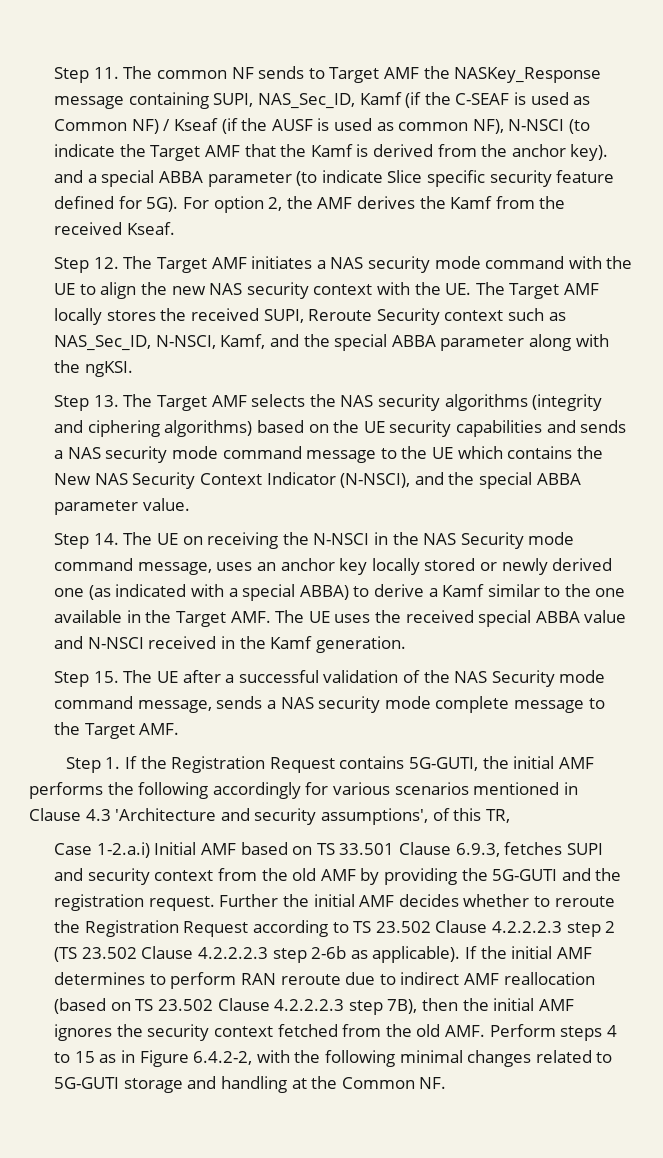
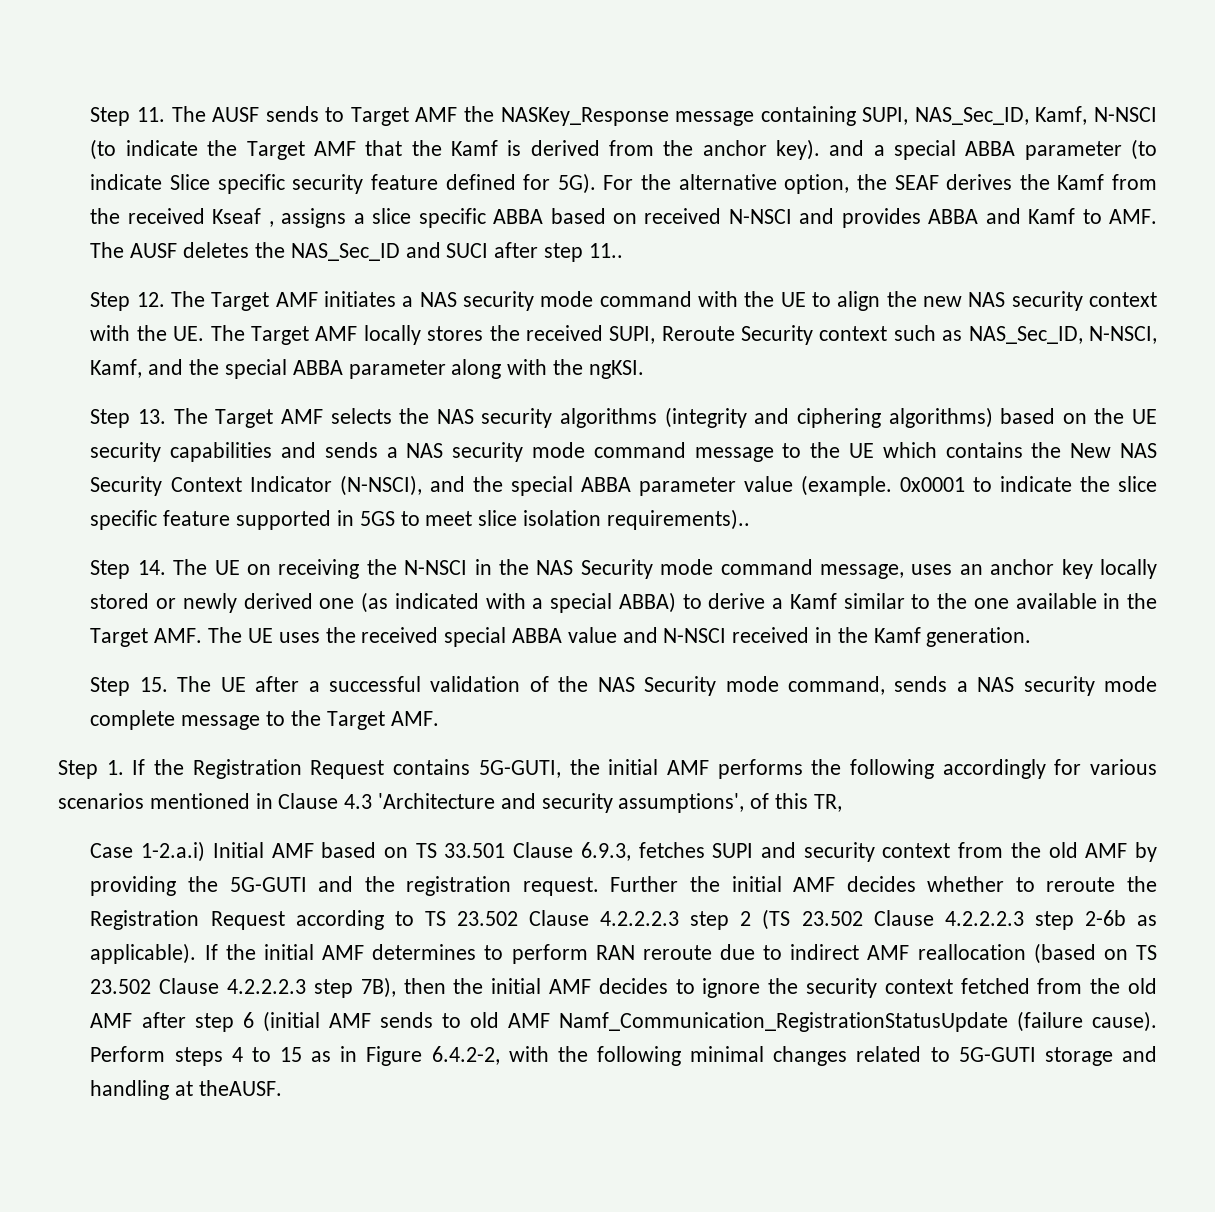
- Step 11. The common NF sends to Target AMF the NASKey_Response message containing SUPI, NAS_Sec_ID, Kamf (if the C-SEAF is used as Common NF) / Kseaf (if the AUSF is used as common NF), N-NSCI (to indicate the Target AMF that the Kamf is derived from the anchor key). and a special ABBA parameter (to indicate Slice specific security feature defined for 5G).
+ Step 11. The AUSF sends to Target AMF the NASKey_Response message containing SUPI, NAS_Sec_ID, Kamf, N-NSCI (to indicate the Target AMF that the Kamf is derived from the anchor key). and a special ABBA parameter (to indicate Slice specific security feature defined for 5G).
- For option 2, the AMF derives the Kamf from the received Kseaf.
+ For the alternative option, the SEAF derives the Kamf from the received Kseaf , assigns a slice specific ABBA based on received N-NSCI and provides ABBA and Kamf to AMF. The AUSF deletes the NAS_Sec_ID and SUCI after step 11..
- Step 13. The Target AMF selects the NAS security algorithms (integrity and ciphering algorithms) based on the UE security capabilities and sends a NAS security mode command message to the UE which contains the New NAS Security Context Indicator (N-NSCI), and the special ABBA parameter value.
+ Step 13. The Target AMF selects the NAS security algorithms (integrity and ciphering algorithms) based on the UE security capabilities and sends a NAS security mode command message to the UE which contains the New NAS Security Context Indicator (N-NSCI), and the special ABBA parameter value (example. 0x0001 to indicate the slice specific feature supported in 5GS to meet slice isolation requirements)..
- Step 15. The UE after a successful validation of the NAS Security mode command message, sends a NAS security mode complete message to the Target AMF.
+ Step 15. The UE after a successful validation of the NAS Security mode command, sends a NAS security mode complete message to the Target AMF.
- If the initial AMF determines to perform RAN reroute due to indirect AMF reallocation (based on TS 23.502 Clause 4.2.2.2.3 step 7B), then the initial AMF ignores the security context fetched from the old AMF. Perform steps 4 to 15 as in Figure 6.4.2-2, with the following minimal changes related to 5G-GUTI storage and handling at the Common NF.
+ If the initial AMF determines to perform RAN reroute due to indirect AMF reallocation (based on TS 23.502 Clause 4.2.2.2.3 step 7B), then the initial AMF decides to ignore the security context fetched from the old AMF after step 6 (initial AMF sends to old AMF Namf_Communication_RegistrationStatusUpdate (failure cause). Perform steps 4 to 15 as in Figure 6.4.2-2, with the following minimal changes related to 5G-GUTI storage and handling at theAUSF.

